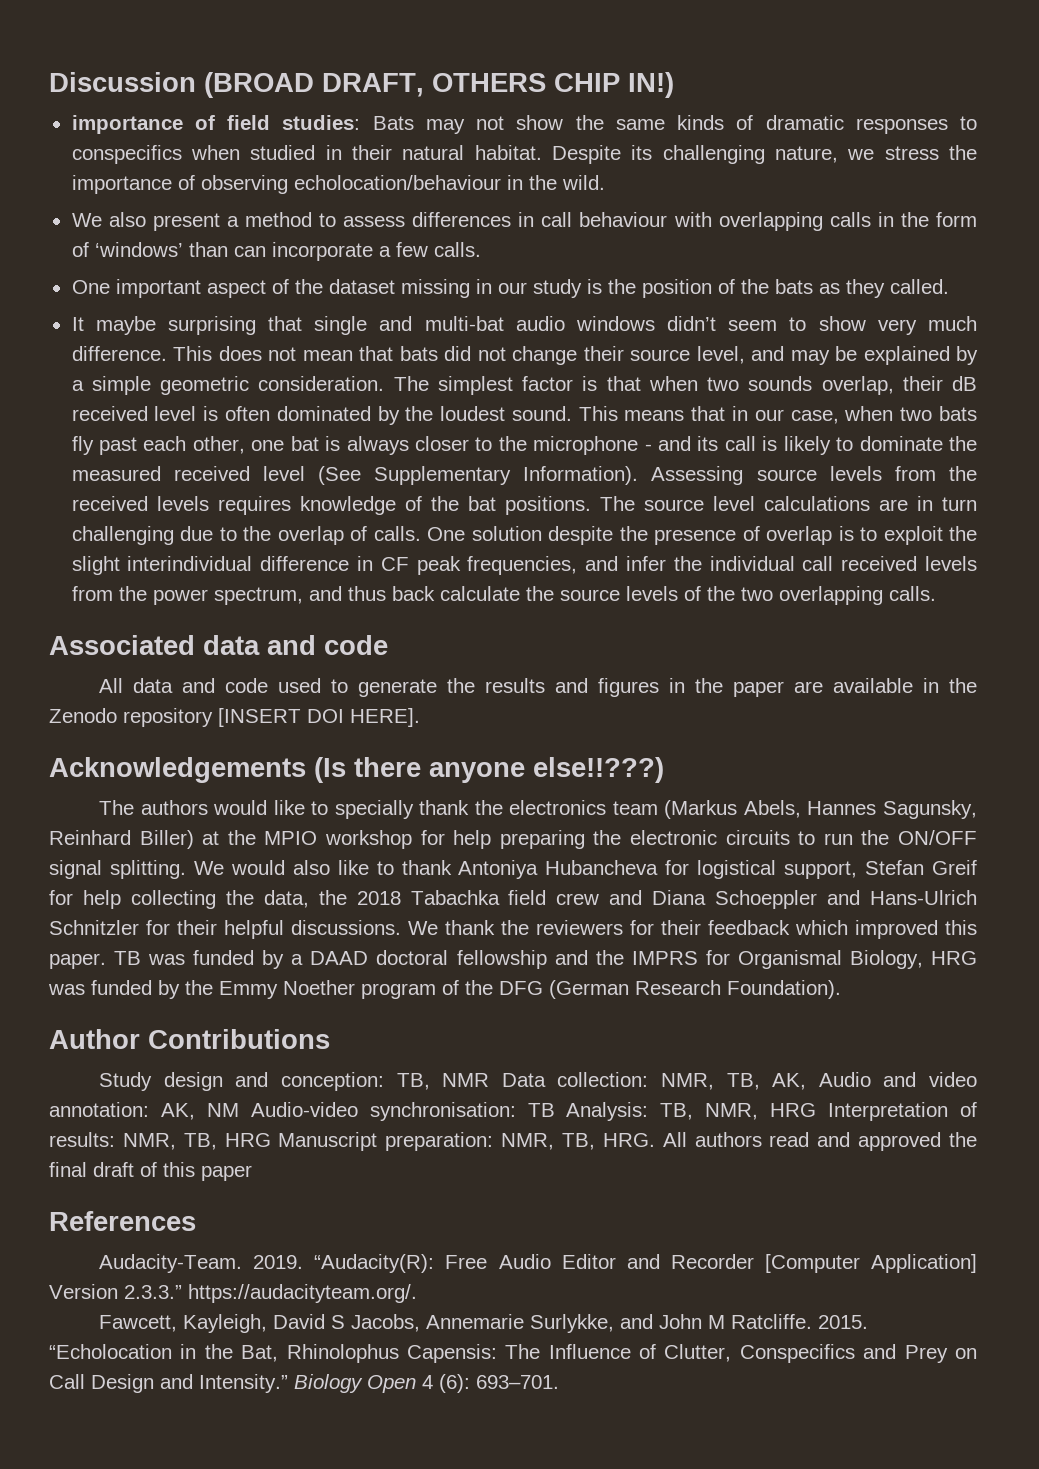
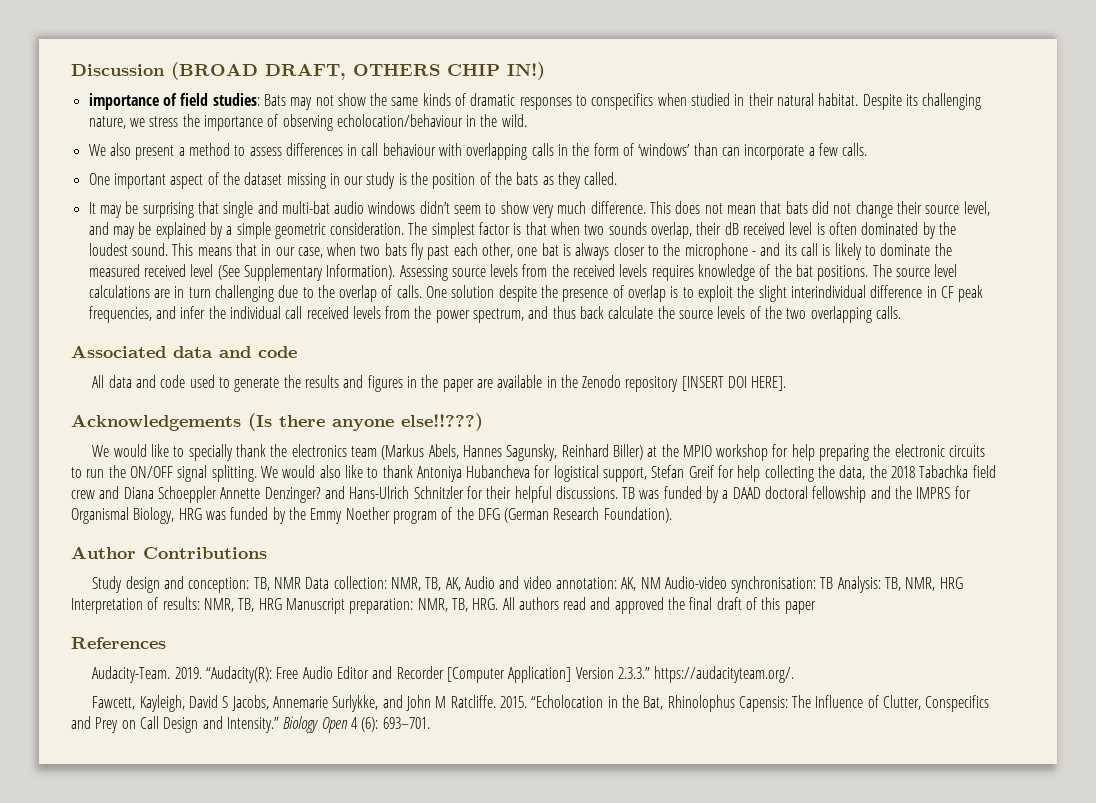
- It maybe surprising that single and multi-bat audio windows didn’t seem to show very much difference.
+ It may be surprising that single and multi-bat audio windows didn’t seem to show very much difference.
- The authors would like to specially thank the electronics team (Markus Abels, Hannes Sagunsky, Reinhard Biller) at the MPIO workshop for help preparing the electronic circuits to run the ON/OFF signal splitting.
+ We would like to specially thank the electronics team (Markus Abels, Hannes Sagunsky, Reinhard Biller) at the MPIO workshop for help preparing the electronic circuits to run the ON/OFF signal splitting.
- We would also like to thank Antoniya Hubancheva for logistical support, Stefan Greif for help collecting the data, the 2018 Tabachka field crew and Diana Schoeppler and Hans-Ulrich Schnitzler for their helpful discussions.
+ We would also like to thank Antoniya Hubancheva for logistical support, Stefan Greif for help collecting the data, the 2018 Tabachka field crew and Diana Schoeppler Annette Denzinger? and Hans-Ulrich Schnitzler for their helpful discussions.
- We thank the reviewers for their feedback which improved this paper.

